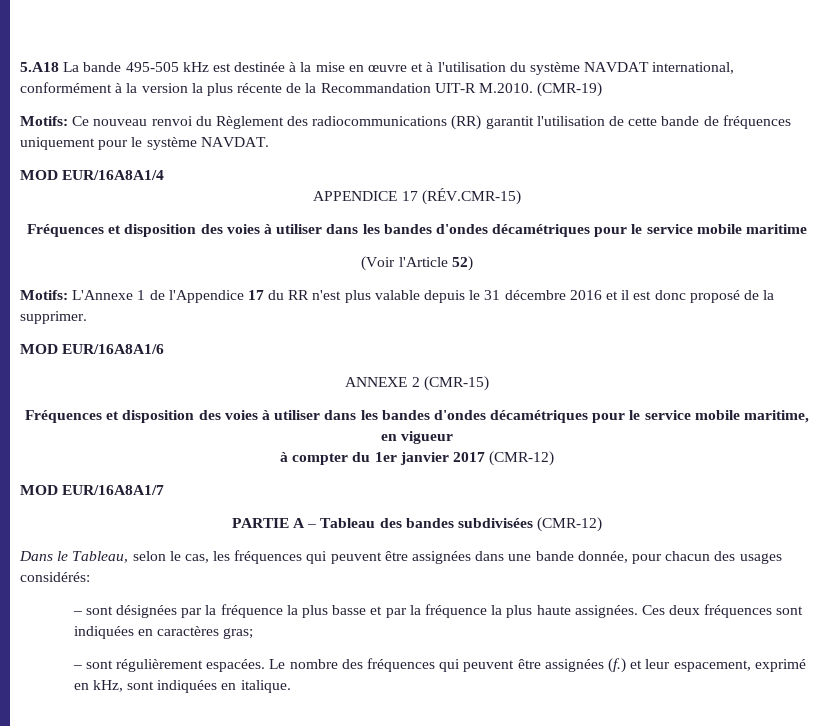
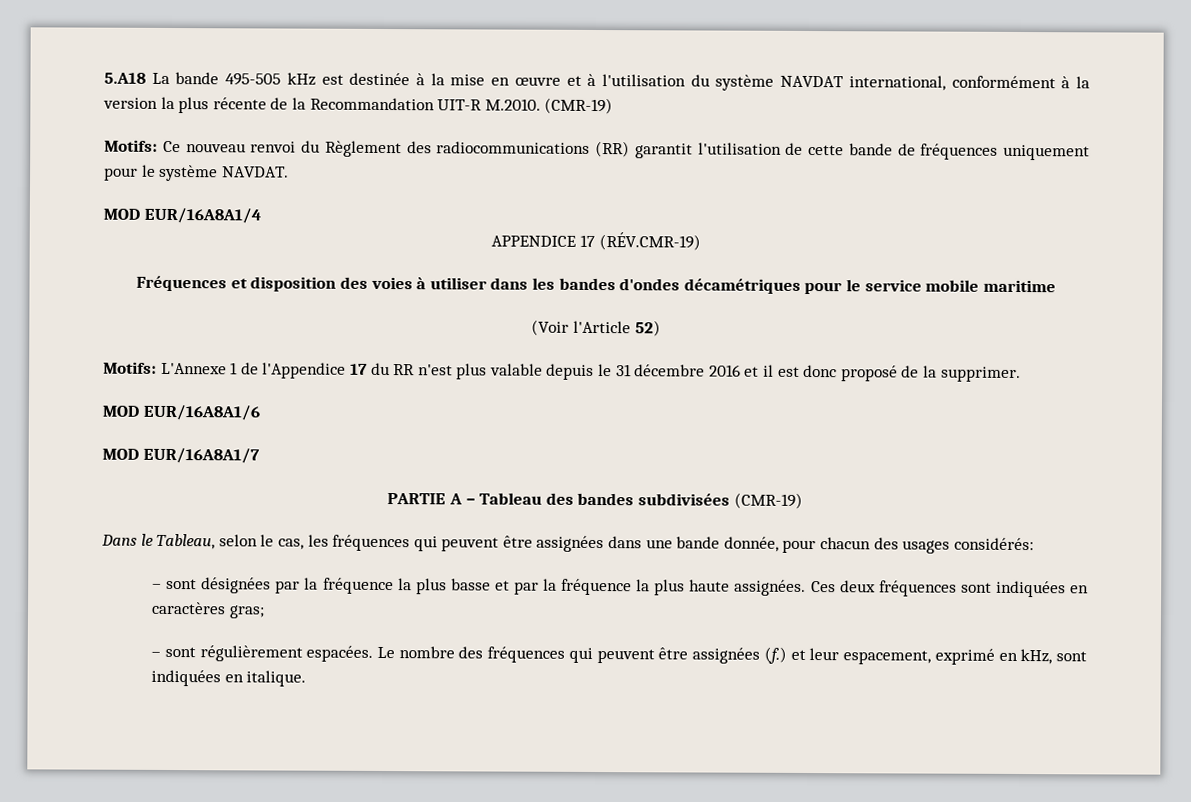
- APPENDICE 17 (RÉV.CMR-15)
+ APPENDICE 17 (RÉV.CMR-19)
- ANNEXE 2 (CMR-15)
- Fréquences et disposition des voies à utiliser dans les bandes d'ondes décamétriques pour le service mobile maritime, en vigueur
- à compter du 1er janvier 2017 (CMR-12)
- PARTIE A – Tableau des bandes subdivisées (CMR-12)
+ PARTIE A – Tableau des bandes subdivisées (CMR-19)

